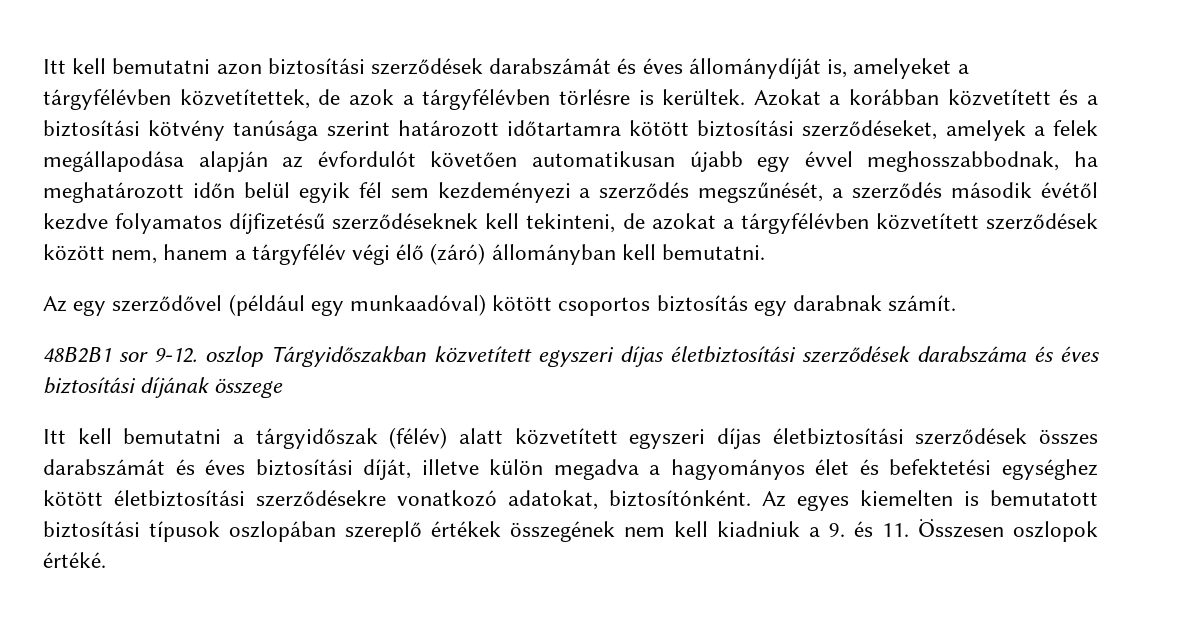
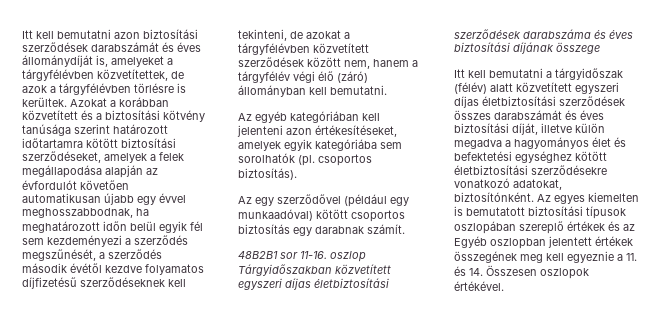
+ Az egyéb kategóriában kell jelenteni azon értékesítéseket, amelyek egyik kategóriába sem sorolhatók (pl. csoportos biztosítás).
- 48B2B1 sor 9-12. oszlop Tárgyidőszakban közvetített egyszeri díjas életbiztosítási szerződések darabszáma és éves biztosítási díjának összege
+ 48B2B1 sor 11-16. oszlop Tárgyidőszakban közvetített egyszeri díjas életbiztosítási szerződések darabszáma és éves biztosítási díjának összege
- Az egyes kiemelten is bemutatott biztosítási típusok oszlopában szereplő értékek összegének nem kell kiadniuk a 9. és 11. Összesen oszlopok értéké.
+ Az egyes kiemelten is bemutatott biztosítási típusok oszlopában szereplő értékek és az Egyéb oszlopban jelentett értékek összegének meg kell egyeznie a 11. és 14. Összesen oszlopok értékével.

